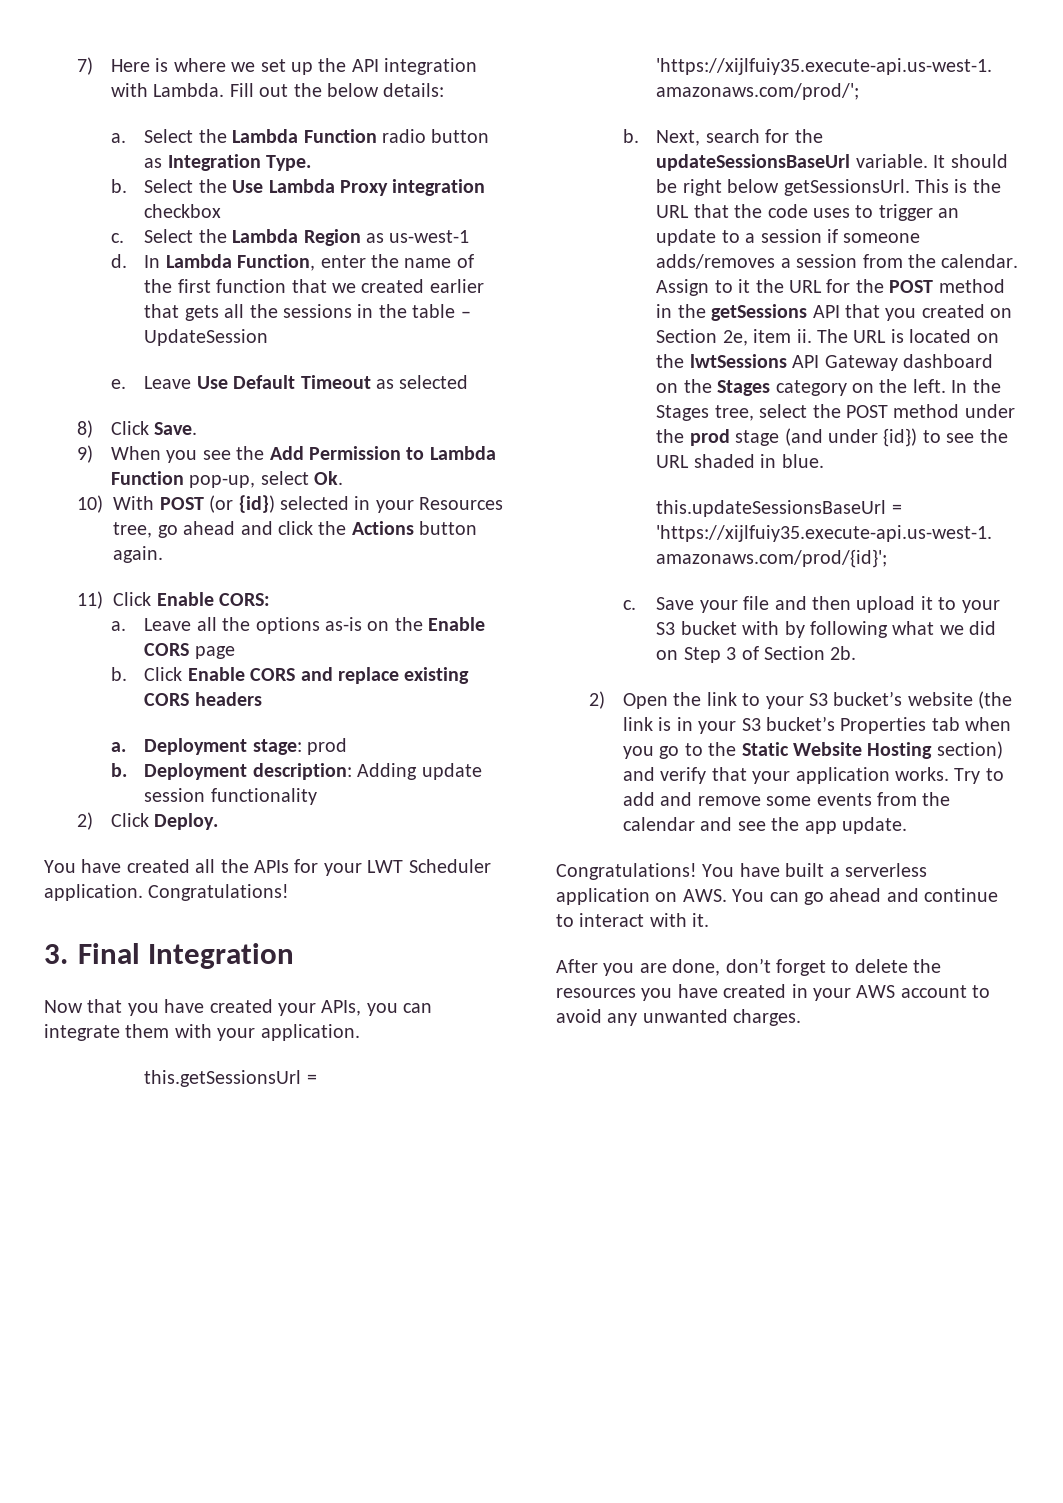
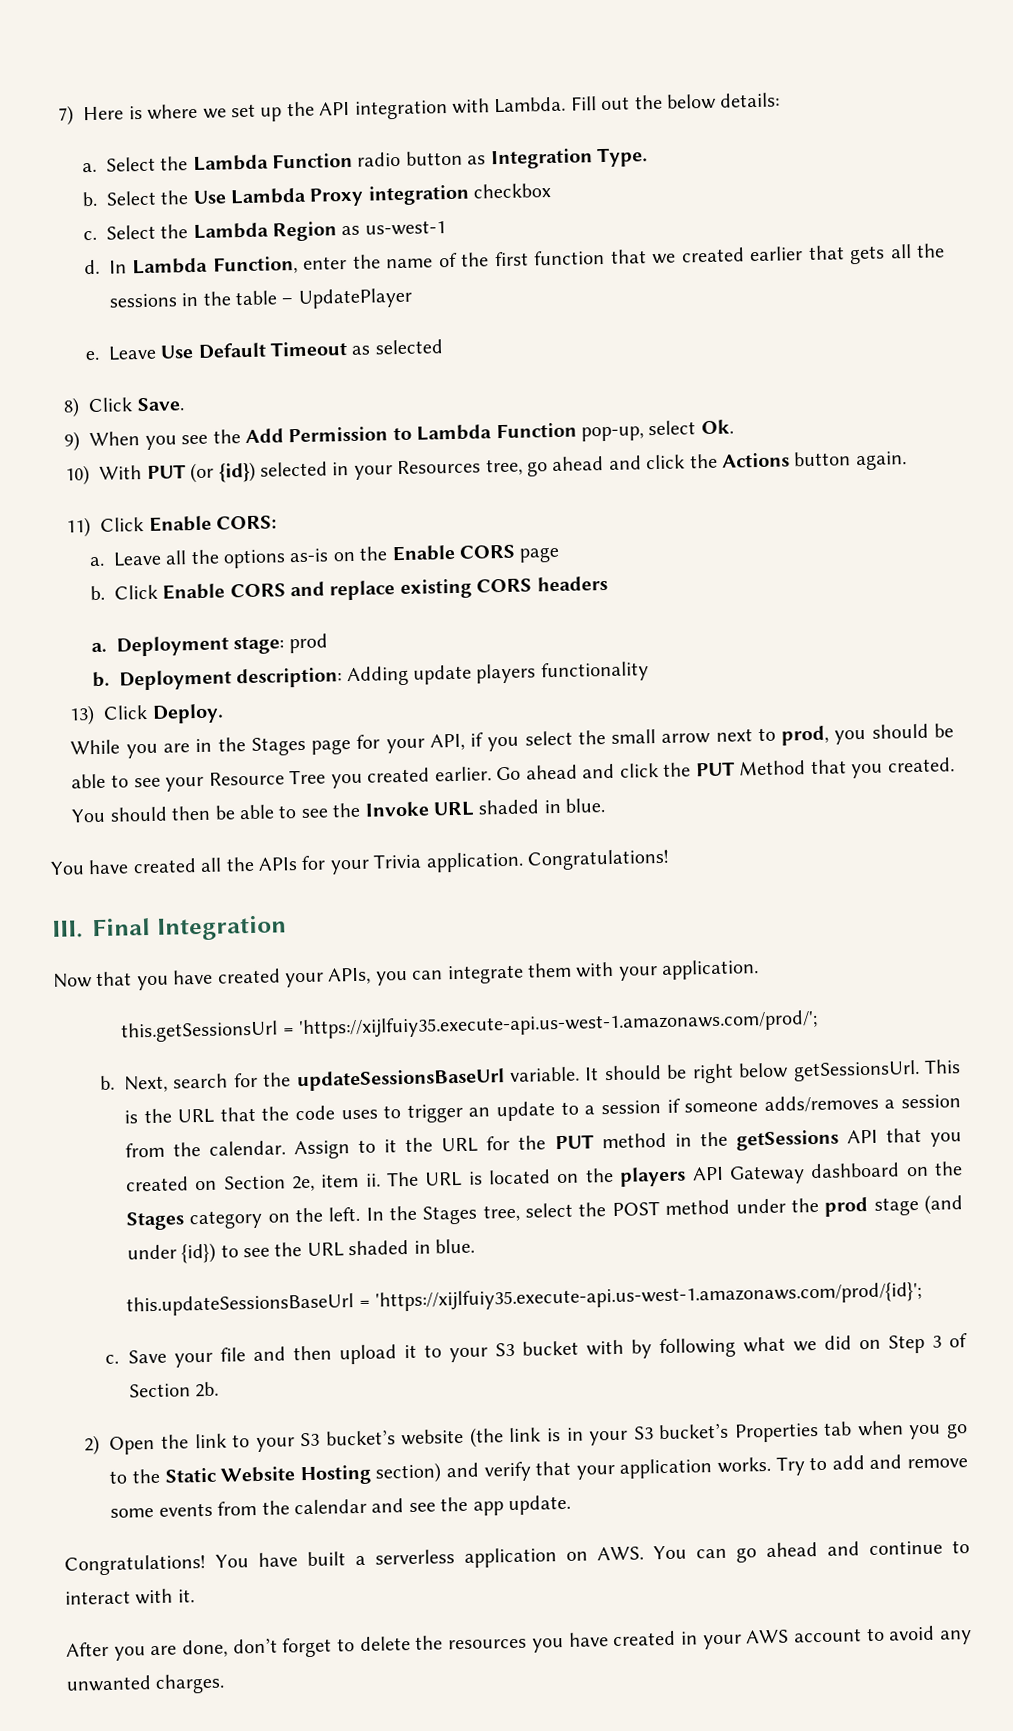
- In Lambda Function, enter the name of the first function that we created earlier that gets all the sessions in the table – UpdateSession
+ In Lambda Function, enter the name of the first function that we created earlier that gets all the sessions in the table – UpdatePlayer
- 10) With POST (or {id}) selected in your Resources tree, go ahead and click the Actions button again.
+ 10) With PUT (or {id}) selected in your Resources tree, go ahead and click the Actions button again.
- Deployment description: Adding update session functionality
+ Deployment description: Adding update players functionality
- 2) Click Deploy.
+ 13) Click Deploy.
+ While you are in the Stages page for your API, if you select the small arrow next to prod, you should be able to see your Resource Tree you created earlier. Go ahead and click the PUT Method that you created. You should then be able to see the Invoke URL shaded in blue.
- You have created all the APIs for your LWT Scheduler application.
+ You have created all the APIs for your Trivia application.
- 3. Final Integration
+ III. Final Integration
- Assign to it the URL for the POST method in the getSessions API that you created on Section 2e, item ii.
+ Assign to it the URL for the PUT method in the getSessions API that you created on Section 2e, item ii.
- The URL is located on the lwtSessions API Gateway dashboard on the Stages category on the left.
+ The URL is located on the players API Gateway dashboard on the Stages category on the left.

